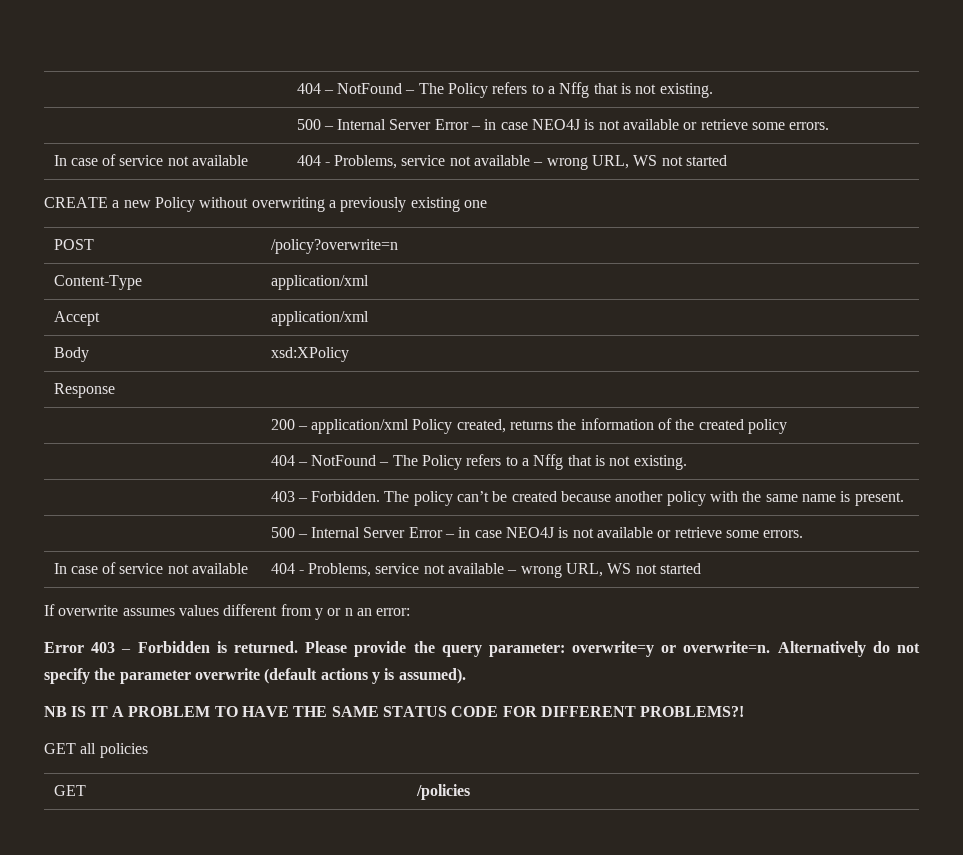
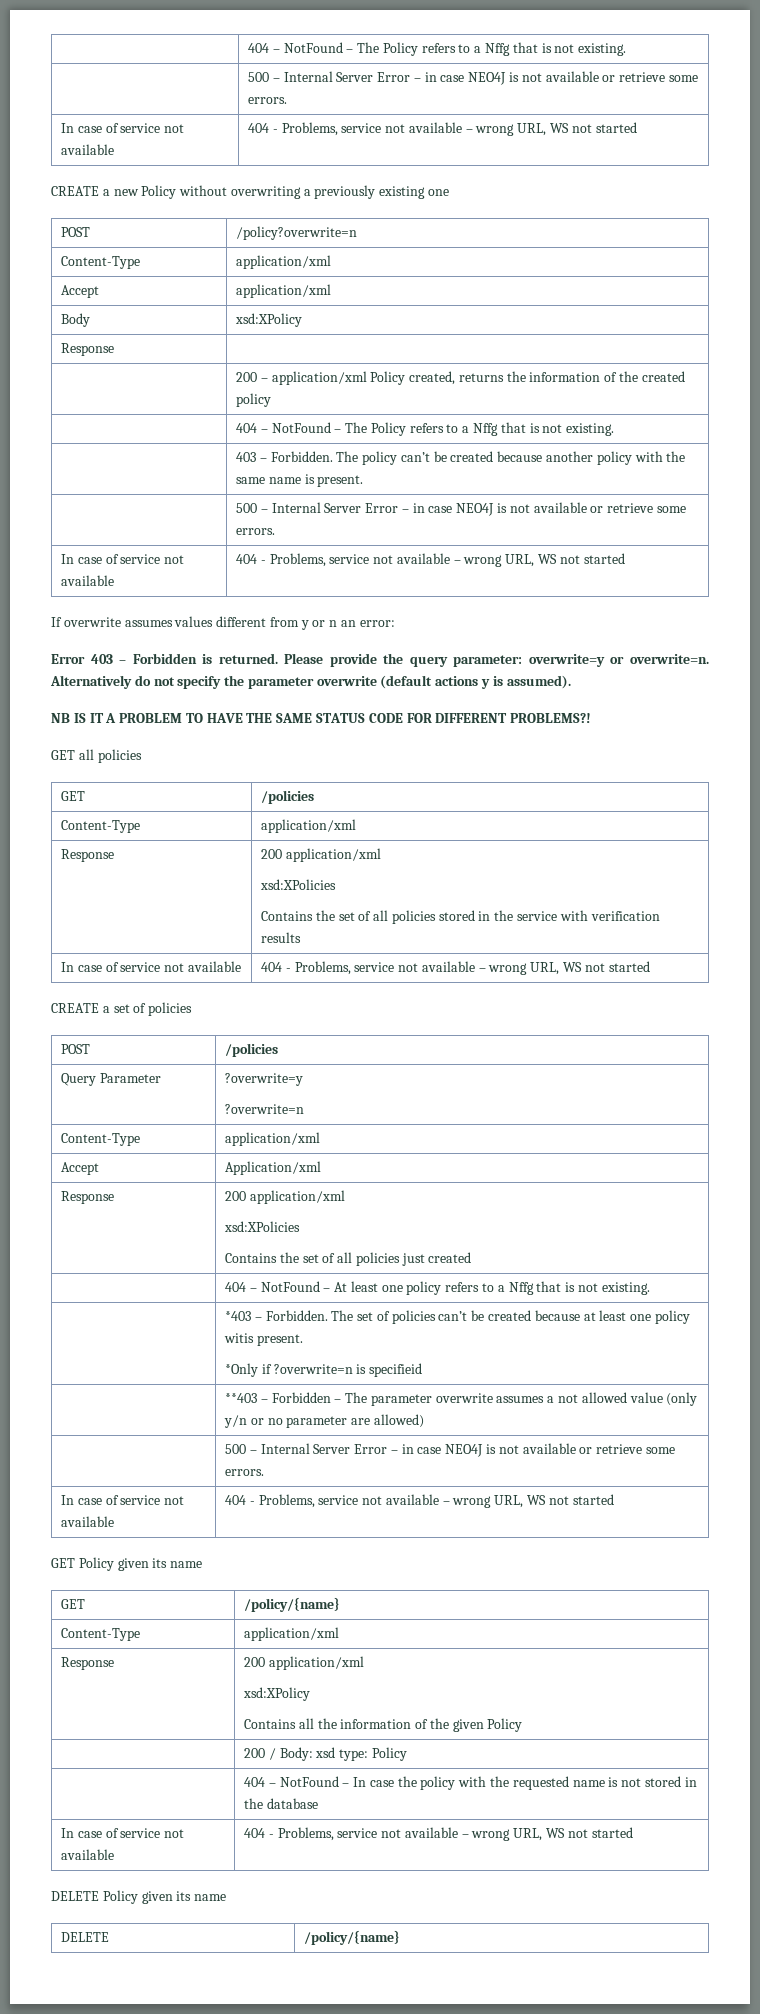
  GET | /policies
+ Content-Type | application/xml
+ Response | 200 application/xml
+ xsd:XPolicies
+ Contains the set of all policies stored in the service with verification results
+ In case of service not available | 404 - Problems, service not available – wrong URL, WS not started
+ CREATE a set of policies
+ POST | /policies
+ Query Parameter | ?overwrite=y
+ ?overwrite=n
+ Content-Type | application/xml
+ Accept | Application/xml
+ Response | 200 application/xml
+ xsd:XPolicies
+ Contains the set of all policies just created
+ | 404 – NotFound – At least one policy refers to a Nffg that is not existing.
+ | *403 – Forbidden. The set of policies can’t be created because at least one policy witis present.
+ *Only if ?overwrite=n is specifieid
+ | **403 – Forbidden – The parameter overwrite assumes a not allowed value (only y/n or no parameter are allowed)
+ | 500 – Internal Server Error – in case NEO4J is not available or retrieve some errors.
+ In case of service not available | 404 - Problems, service not available – wrong URL, WS not started
+ GET Policy given its name
+ GET | /policy/{name}
+ Content-Type | application/xml
+ Response | 200 application/xml
+ xsd:XPolicy
+ Contains all the information of the given Policy
+ | 200 / Body: xsd type: Policy
+ | 404 – NotFound – In case the policy with the requested name is not stored in the database
+ In case of service not available | 404 - Problems, service not available – wrong URL, WS not started
+ DELETE Policy given its name
+ DELETE | /policy/{name}

